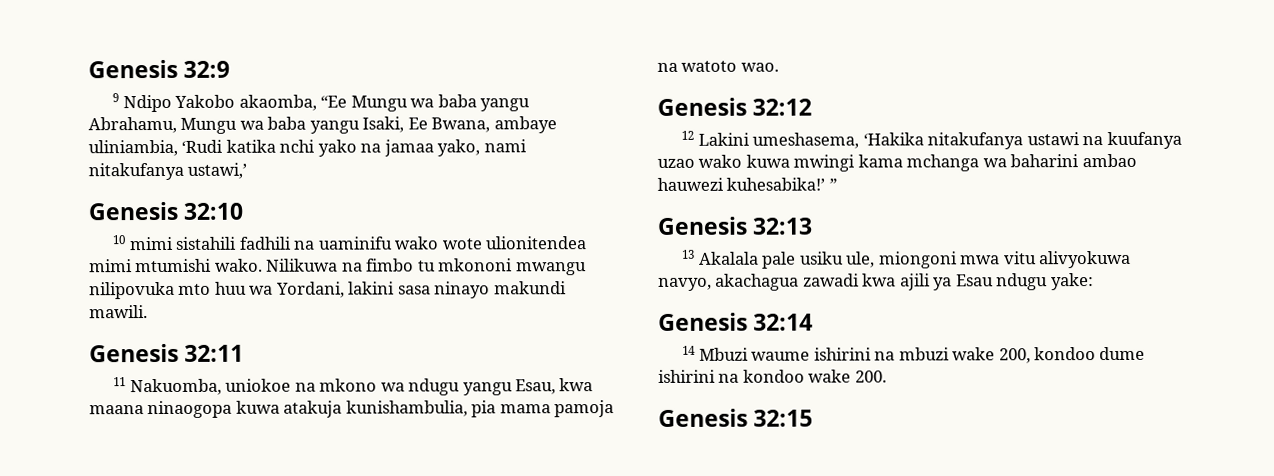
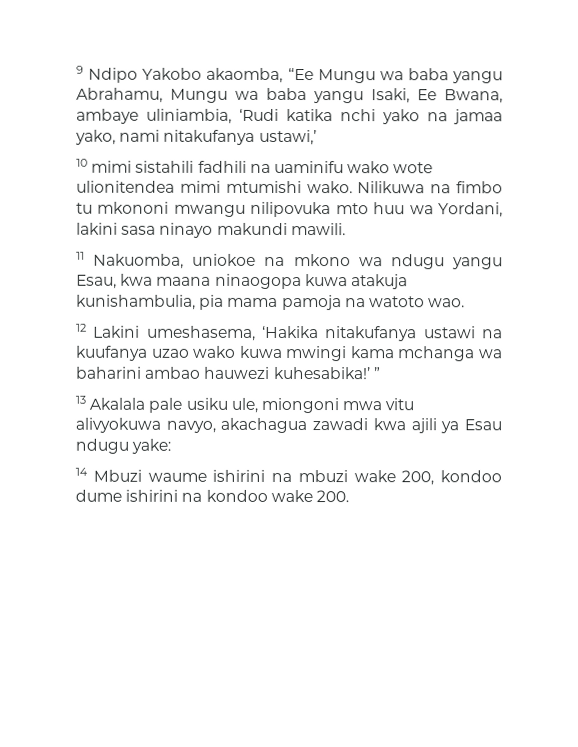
- Genesis 32:9
- Genesis 32:10
- Genesis 32:11
- Genesis 32:12
- Genesis 32:13
- Genesis 32:14
- Genesis 32:15

